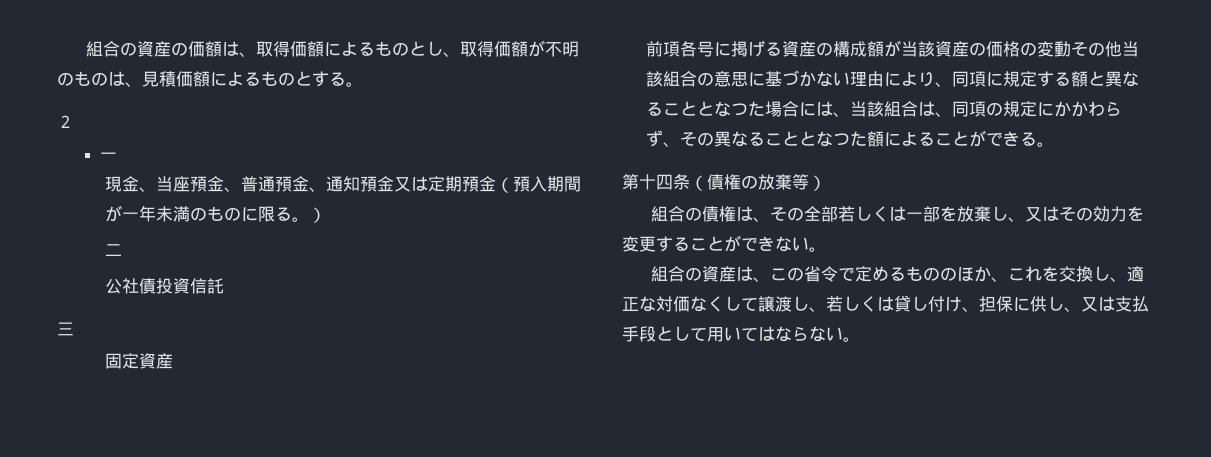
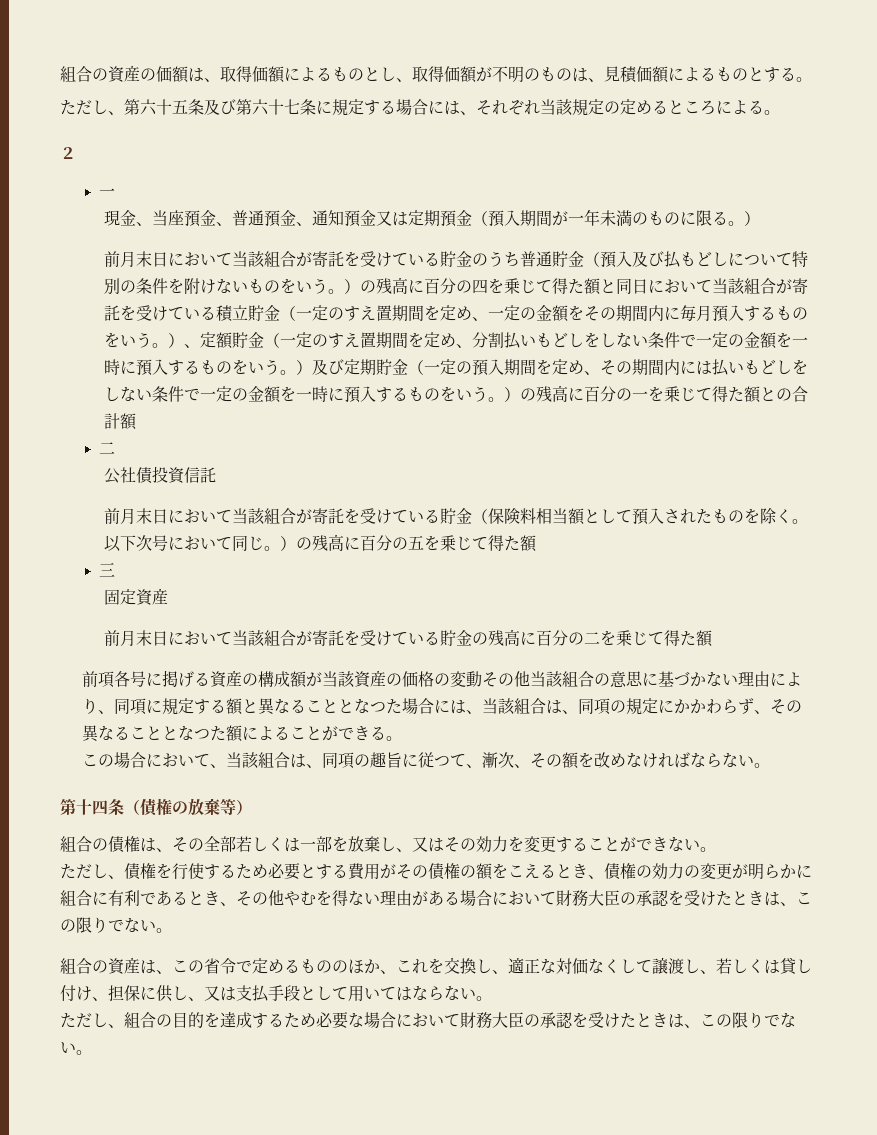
+ ただし、第六十五条及び第六十七条に規定する場合には、それぞれ当該規定の定めるところによる。
+ 前月末日において当該組合が寄託を受けている貯金のうち普通貯金（預入及び払もどしについて特別の条件を附けないものをいう。）の残高に百分の四を乗じて得た額と同日において当該組合が寄託を受けている積立貯金（一定のすえ置期間を定め、一定の金額をその期間内に毎月預入するものをいう。）、定額貯金（一定のすえ置期間を定め、分割払いもどしをしない条件で一定の金額を一時に預入するものをいう。）及び定期貯金（一定の預入期間を定め、その期間内には払いもどしをしない条件で一定の金額を一時に預入するものをいう。）の残高に百分の一を乗じて得た額との合計額
  二
  公社債投資信託
+ 前月末日において当該組合が寄託を受けている貯金（保険料相当額として預入されたものを除く。以下次号において同じ。）の残高に百分の五を乗じて得た額
  三
  固定資産
+ 前月末日において当該組合が寄託を受けている貯金の残高に百分の二を乗じて得た額
+ この場合において、当該組合は、同項の趣旨に従つて、漸次、その額を改めなければならない。
+ ただし、債権を行使するため必要とする費用がその債権の額をこえるとき、債権の効力の変更が明らかに組合に有利であるとき、その他やむを得ない理由がある場合において財務大臣の承認を受けたときは、この限りでない。
+ ただし、組合の目的を達成するため必要な場合において財務大臣の承認を受けたときは、この限りでない。

